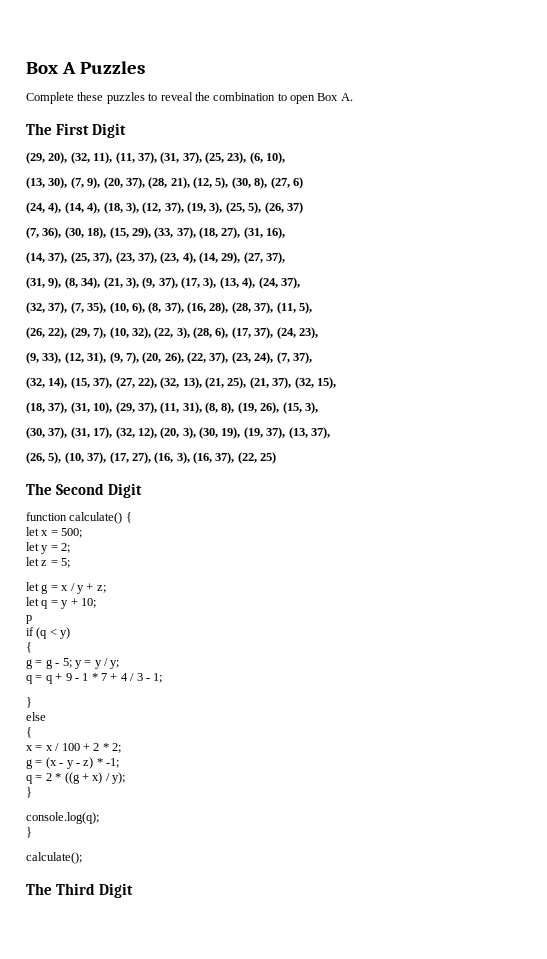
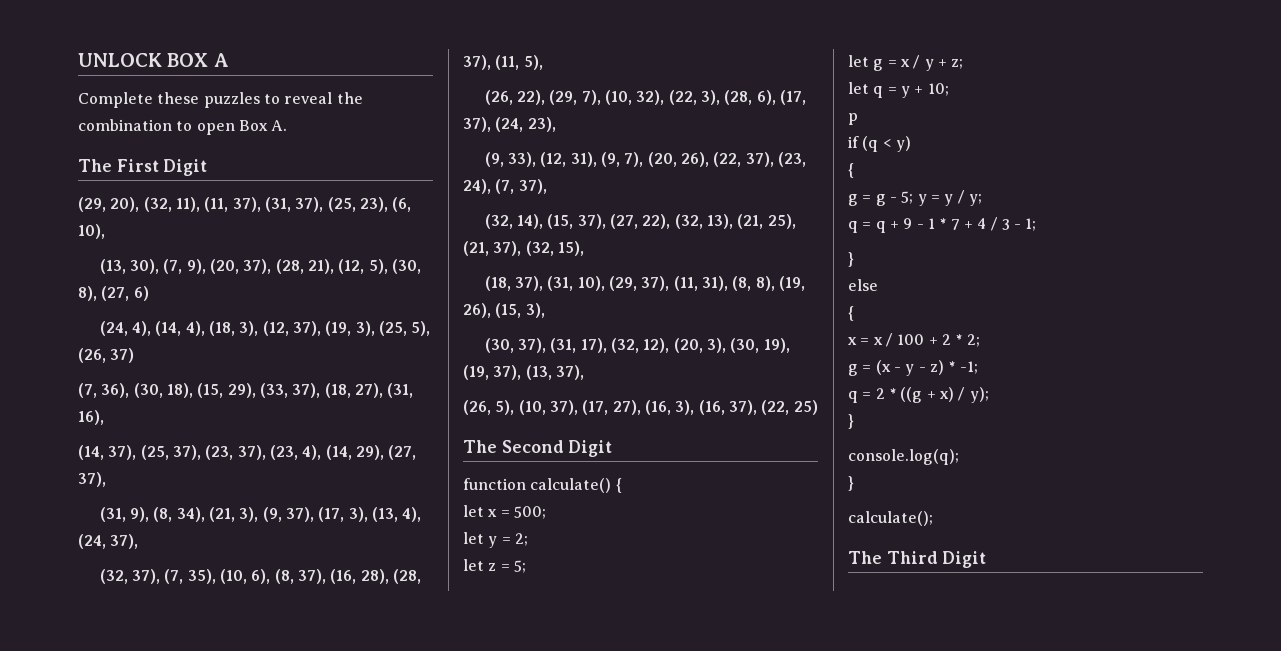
- Box A Puzzles
+ UNLOCK BOX A

